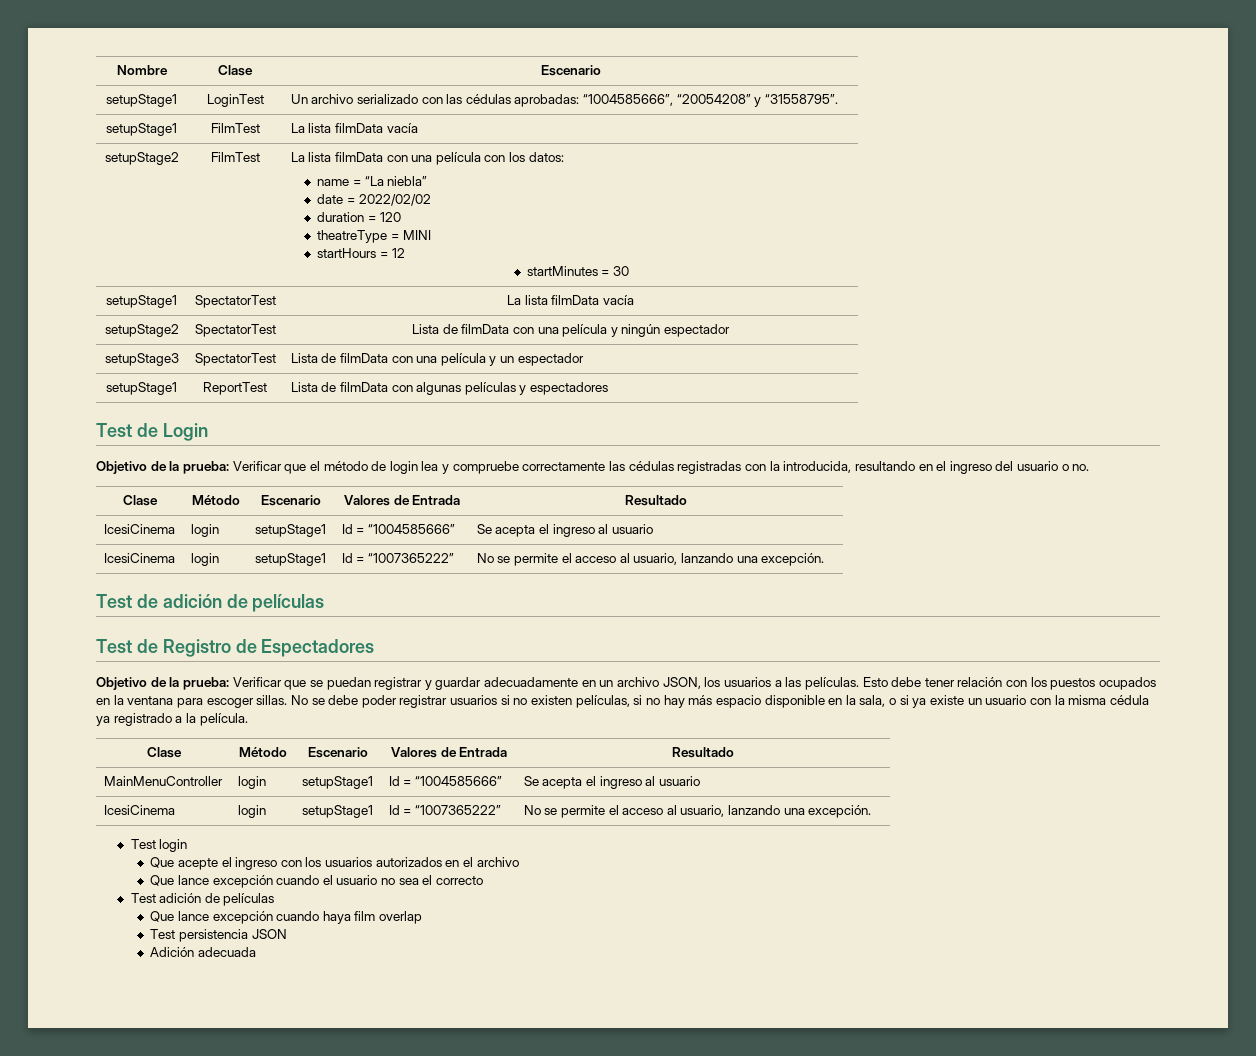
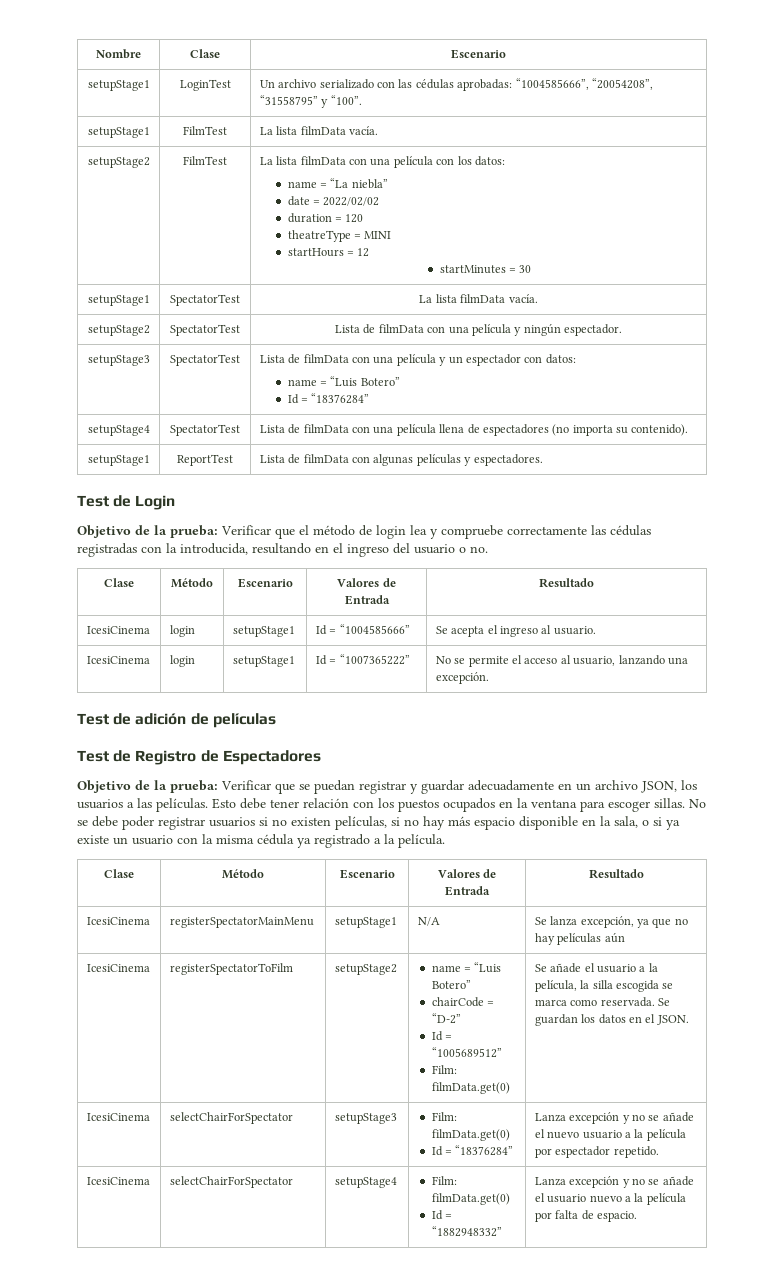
- setupStage1 | LoginTest | Un archivo serializado con las cédulas aprobadas: “1004585666”, “20054208” y “31558795”.
+ setupStage1 | LoginTest | Un archivo serializado con las cédulas aprobadas: “1004585666”, “20054208”, “31558795” y “100”.
- setupStage1 | FilmTest | La lista filmData vacía
+ setupStage1 | FilmTest | La lista filmData vacía.
- setupStage1 | SpectatorTest | La lista filmData vacía
+ setupStage1 | SpectatorTest | La lista filmData vacía.
- setupStage2 | SpectatorTest | Lista de filmData con una película y ningún espectador
+ setupStage2 | SpectatorTest | Lista de filmData con una película y ningún espectador.
- setupStage3 | SpectatorTest | Lista de filmData con una película y un espectador
+ setupStage3 | SpectatorTest | Lista de filmData con una película y un espectador con datos:
+ name = “Luis Botero”
+ Id = “18376284”
+ setupStage4 | SpectatorTest | Lista de filmData con una película llena de espectadores (no importa su contenido).
- setupStage1 | ReportTest | Lista de filmData con algunas películas y espectadores
+ setupStage1 | ReportTest | Lista de filmData con algunas películas y espectadores.
- IcesiCinema | login | setupStage1 | Id = “1004585666” | Se acepta el ingreso al usuario
+ IcesiCinema | login | setupStage1 | Id = “1004585666” | Se acepta el ingreso al usuario.
- MainMenuController | login | setupStage1 | Id = “1004585666” | Se acepta el ingreso al usuario
- IcesiCinema | login | setupStage1 | Id = “1007365222” | No se permite el acceso al usuario, lanzando una excepción.
- Test login
- Que acepte el ingreso con los usuarios autorizados en el archivo
- Que lance excepción cuando el usuario no sea el correcto
- Test adición de películas
- Que lance excepción cuando haya film overlap
- Test persistencia JSON
- Adición adecuada
+ IcesiCinema | registerSpectatorMainMenu | setupStage1 | N/A | Se lanza excepción, ya que no hay películas aún
+ IcesiCinema | registerSpectatorToFilm | setupStage2 | name = “Luis Botero”
+ chairCode = “D-2”
+ Id = “1005689512”
+ Film: filmData.get(0) | Se añade el usuario a la película, la silla escogida se marca como reservada. Se guardan los datos en el JSON.
+ IcesiCinema | selectChairForSpectator | setupStage3 | Film: filmData.get(0)
+ Id = “18376284” | Lanza excepción y no se añade el nuevo usuario a la película por espectador repetido.
+ IcesiCinema | selectChairForSpectator | setupStage4 | Film: filmData.get(0)
+ Id = “1882948332” | Lanza excepción y no se añade el usuario nuevo a la película por falta de espacio.

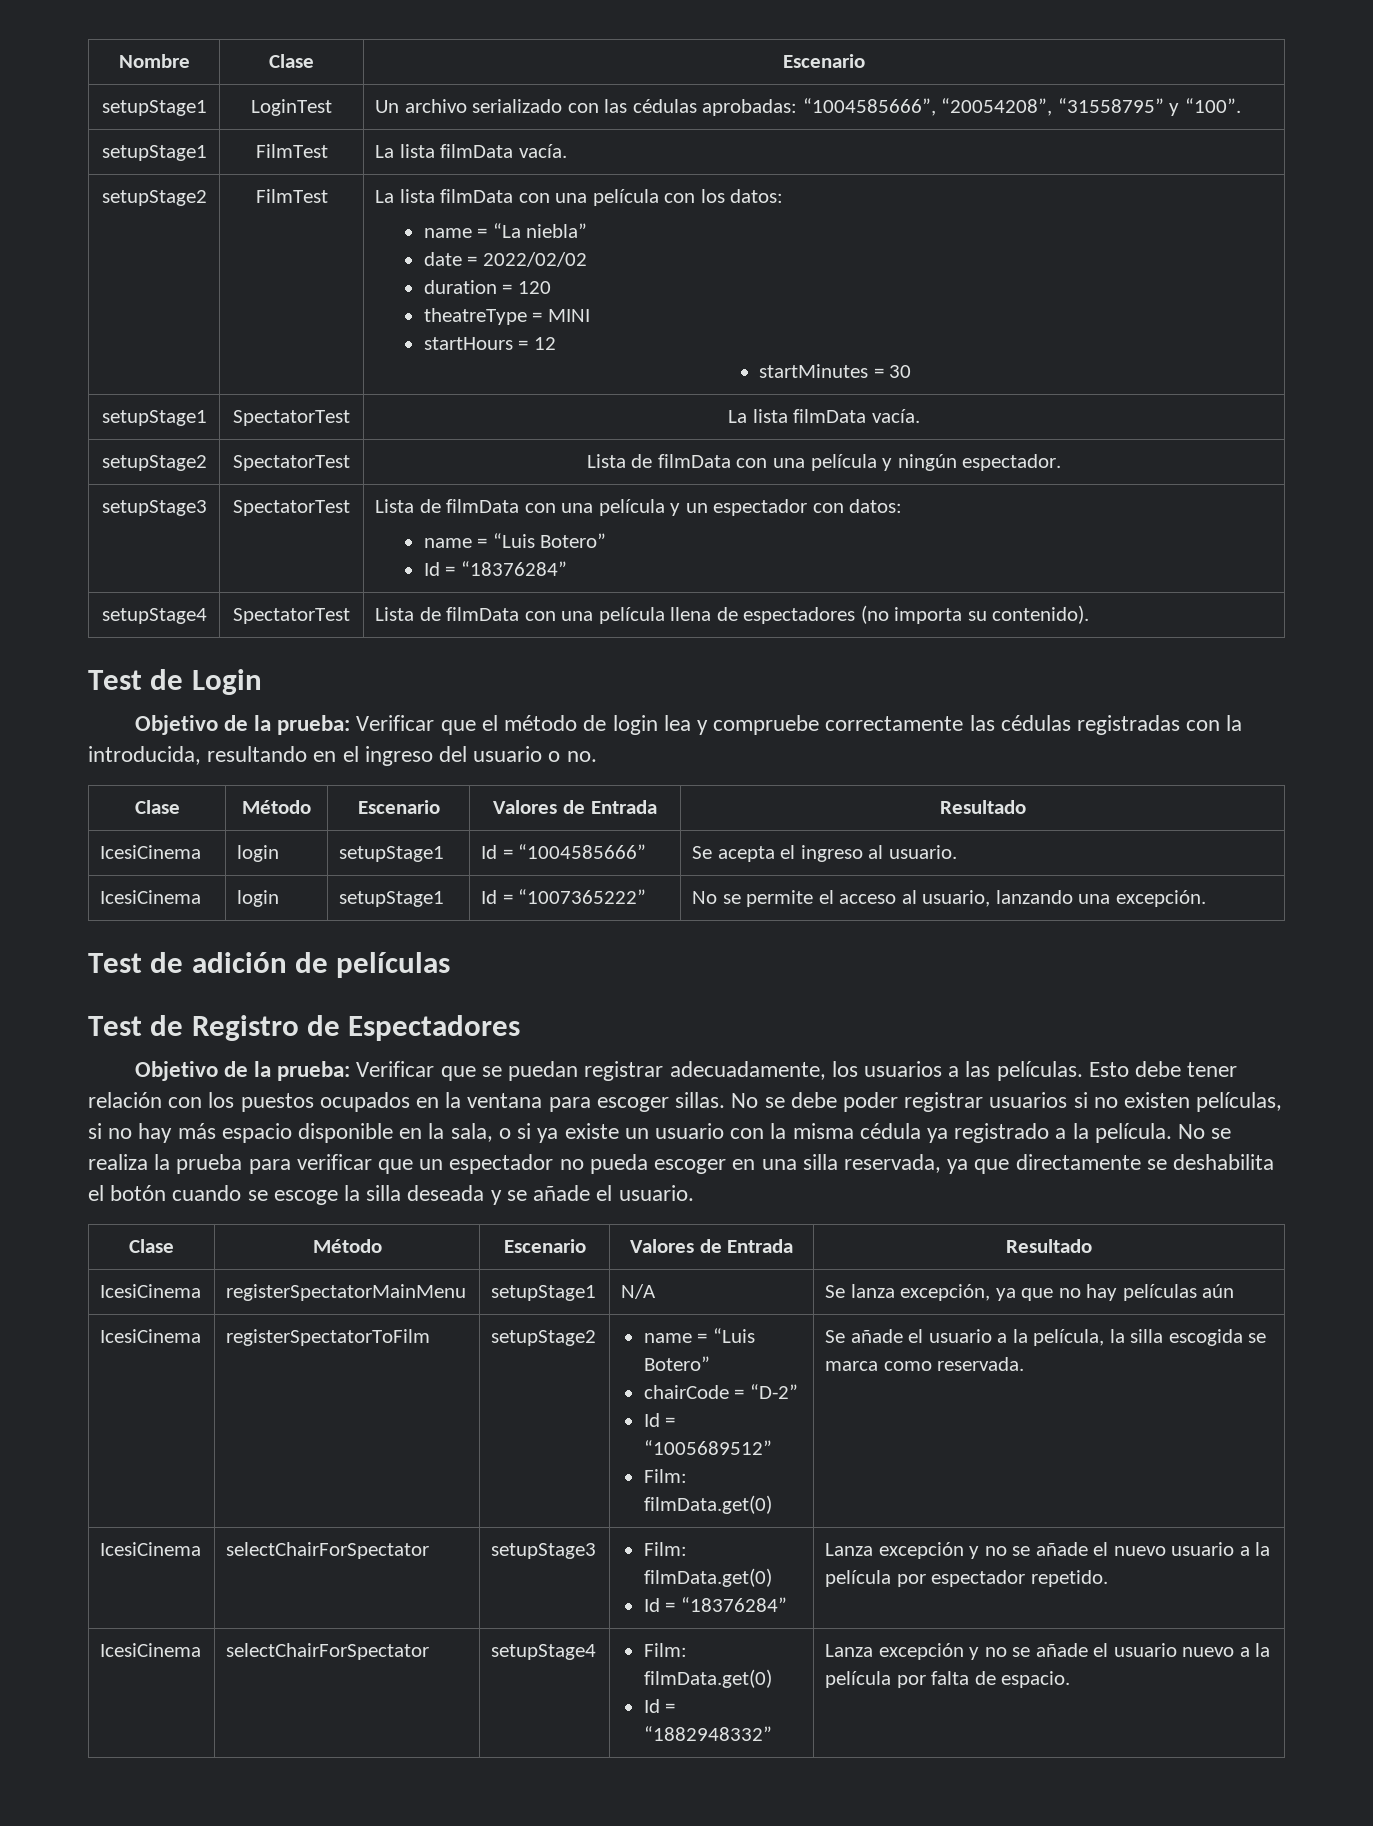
- setupStage1 | ReportTest | Lista de filmData con algunas películas y espectadores.
- Objetivo de la prueba: Verificar que se puedan registrar y guardar adecuadamente en un archivo JSON, los usuarios a las películas.
+ Objetivo de la prueba: Verificar que se puedan registrar adecuadamente, los usuarios a las películas.
+ No se realiza la prueba para verificar que un espectador no pueda escoger en una silla reservada, ya que directamente se deshabilita el botón cuando se escoge la silla deseada y se añade el usuario.
  IcesiCinema | registerSpectatorToFilm | setupStage2 | name = “Luis Botero”
  chairCode = “D-2”
  Id = “1005689512”
- Film: filmData.get(0) | Se añade el usuario a la película, la silla escogida se marca como reservada. Se guardan los datos en el JSON.
+ Film: filmData.get(0) | Se añade el usuario a la película, la silla escogida se marca como reservada.

